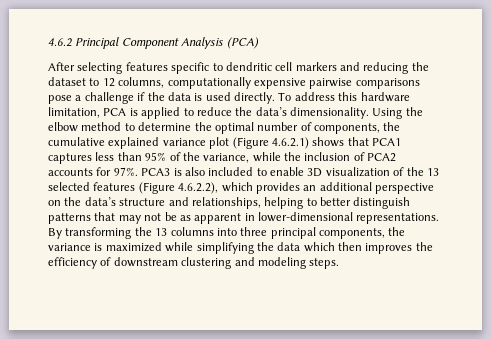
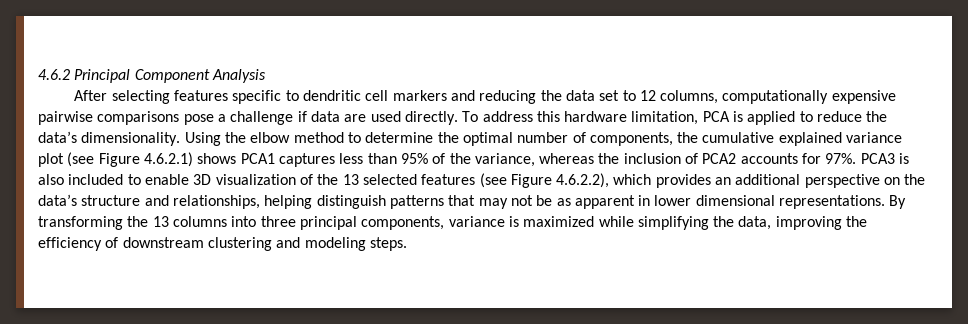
- 4.6.2 Principal Component Analysis (PCA)
+ 4.6.2 Principal Component Analysis
- After selecting features specific to dendritic cell markers and reducing the dataset to 12 columns, computationally expensive pairwise comparisons pose a challenge if the data is used directly.
+ After selecting features specific to dendritic cell markers and reducing the data set to 12 columns, computationally expensive pairwise comparisons pose a challenge if data are used directly.
- Using the elbow method to determine the optimal number of components, the cumulative explained variance plot (Figure 4.6.2.1) shows that PCA1 captures less than 95% of the variance, while the inclusion of PCA2 accounts for 97%.
+ Using the elbow method to determine the optimal number of components, the cumulative explained variance plot (see Figure 4.6.2.1) shows PCA1 captures less than 95% of the variance, whereas the inclusion of PCA2 accounts for 97%.
- PCA3 is also included to enable 3D visualization of the 13 selected features (Figure 4.6.2.2), which provides an additional perspective on the data’s structure and relationships, helping to better distinguish patterns that may not be as apparent in lower-dimensional representations.
+ PCA3 is also included to enable 3D visualization of the 13 selected features (see Figure 4.6.2.2), which provides an additional perspective on the data’s structure and relationships, helping distinguish patterns that may not be as apparent in lower dimensional representations.
- By transforming the 13 columns into three principal components, the variance is maximized while simplifying the data which then improves the efficiency of downstream clustering and modeling steps.
+ By transforming the 13 columns into three principal components, variance is maximized while simplifying the data, improving the efficiency of downstream clustering and modeling steps.

